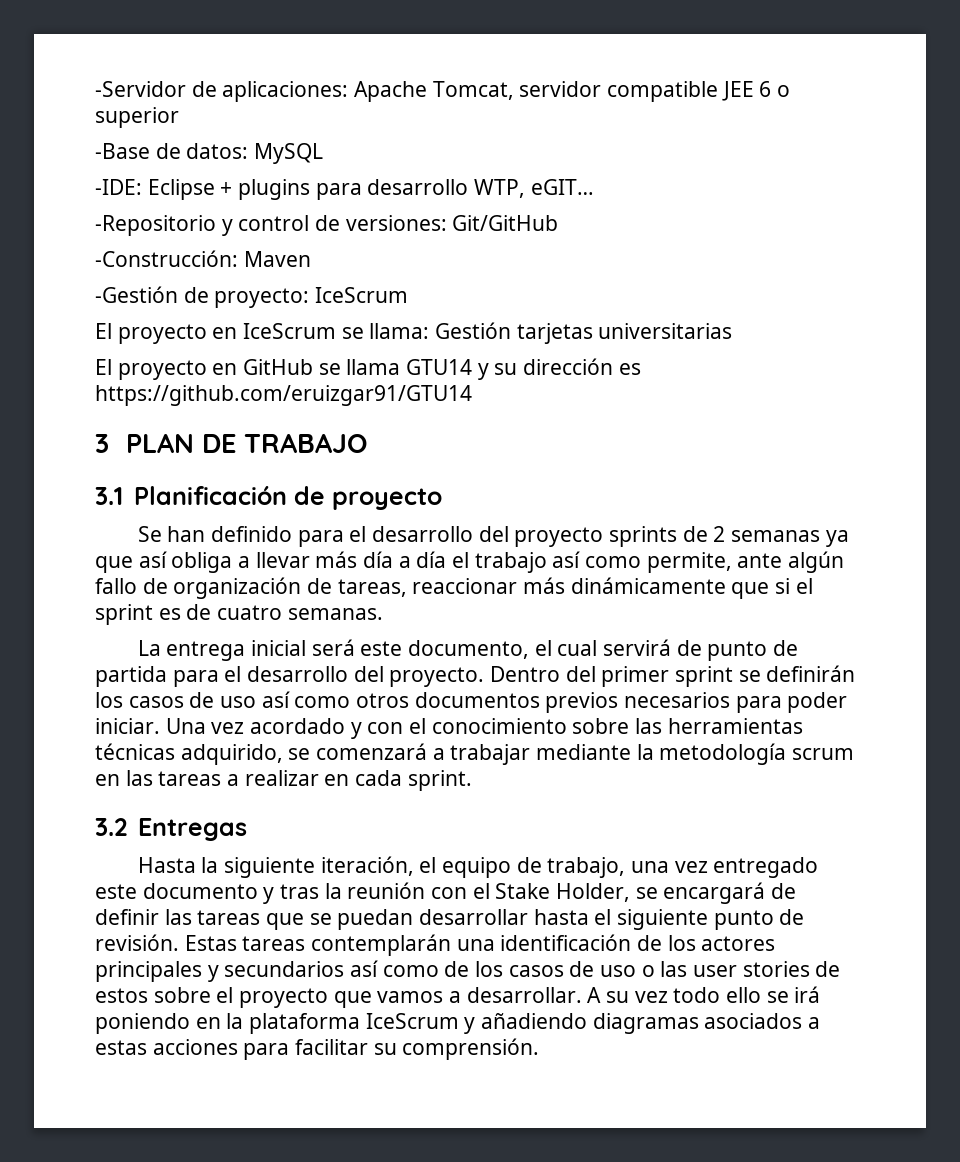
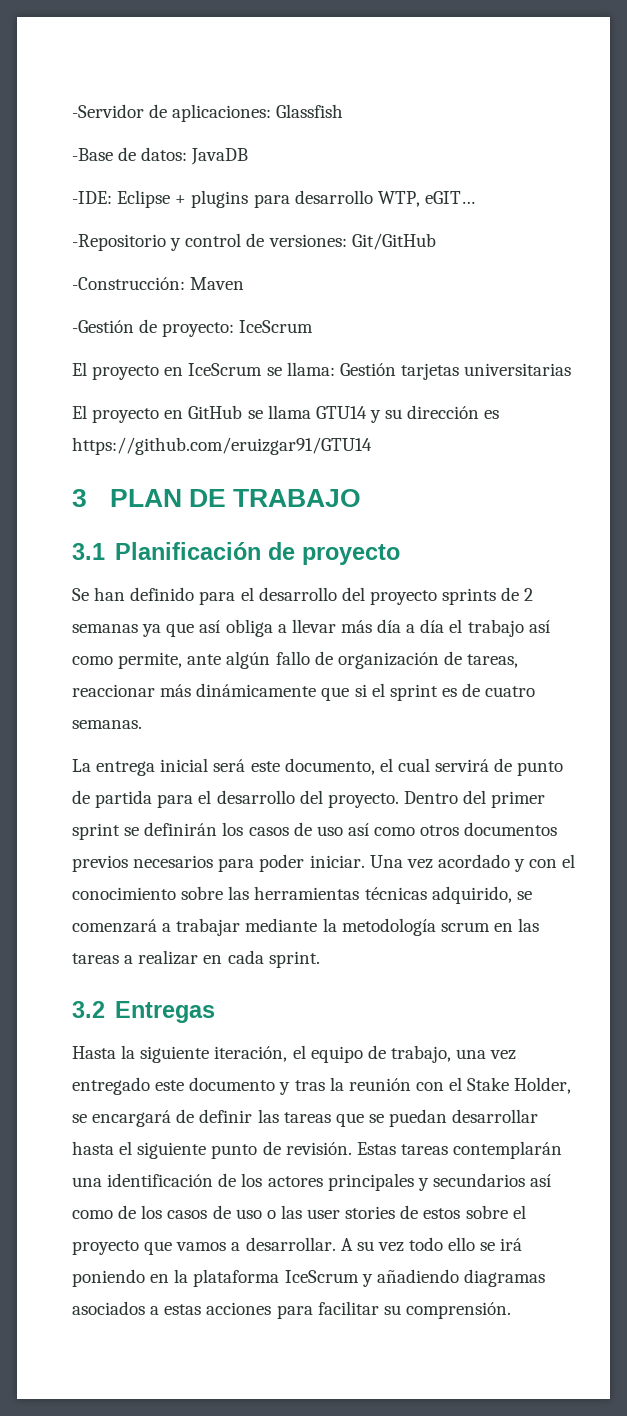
- -Servidor de aplicaciones: Apache Tomcat, servidor compatible JEE 6 o superior
+ -Servidor de aplicaciones: Glassfish
- -Base de datos: MySQL
+ -Base de datos: JavaDB

